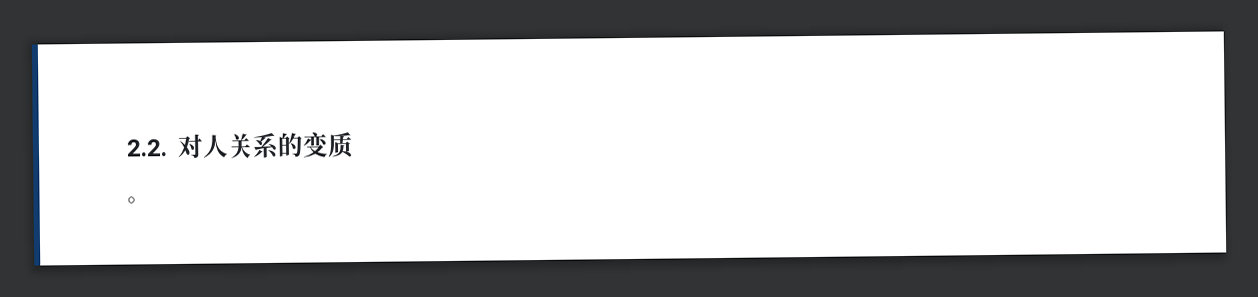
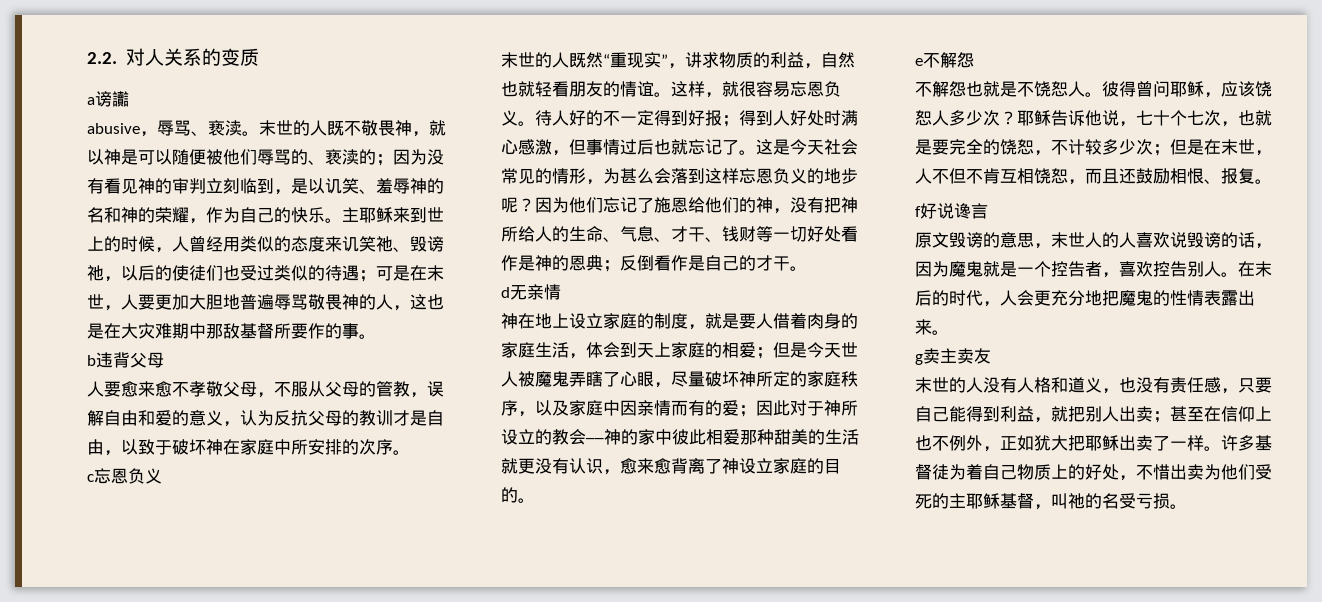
- 。
+ a谤讟
+ abusive，辱骂、亵渎。末世的人既不敬畏神，就以神是可以随便被他们辱骂的、亵渎的；因为没有看见神的审判立刻临到，是以讥笑、羞辱神的名和神的荣耀，作为自己的快乐。主耶稣来到世上的时候，人曾经用类似的态度来讥笑祂、毁谤祂，以后的使徒们也受过类似的待遇；可是在末世，人要更加大胆地普遍辱骂敬畏神的人，这也是在大灾难期中那敌基督所要作的事。
+ b违背父母
+ 人要愈来愈不孝敬父母，不服从父母的管教，误解自由和爱的意义，认为反抗父母的教训才是自由，以致于破坏神在家庭中所安排的次序。
+ c忘恩负义
+ 末世的人既然“重现实”，讲求物质的利益，自然也就轻看朋友的情谊。这样，就很容易忘恩负义。待人好的不一定得到好报；得到人好处时满心感激，但事情过后也就忘记了。这是今天社会常见的情形，为甚么会落到这样忘恩负义的地步呢？因为他们忘记了施恩给他们的神，没有把神所给人的生命、气息、才干、钱财等一切好处看作是神的恩典；反倒看作是自己的才干。
+ d无亲情
+ 神在地上设立家庭的制度，就是要人借着肉身的家庭生活，体会到天上家庭的相爱；但是今天世人被魔鬼弄瞎了心眼，尽量破坏神所定的家庭秩序，以及家庭中因亲情而有的爱；因此对于神所设立的教会──神的家中彼此相爱那种甜美的生活就更没有认识，愈来愈背离了神设立家庭的目的。
+ e不解怨
+ 不解怨也就是不饶恕人。彼得曾问耶稣，应该饶恕人多少次？耶稣告诉他说，七十个七次，也就是要完全的饶恕，不计较多少次；但是在末世，人不但不肯互相饶恕，而且还鼓励相恨、报复。
+ f好说谗言
+ 原文毁谤的意思，末世人的人喜欢说毁谤的话，因为魔鬼就是一个控告者，喜欢控告别人。在末后的时代，人会更充分地把魔鬼的性情表露出来。
+ g卖主卖友
+ 末世的人没有人格和道义，也没有责任感，只要自己能得到利益，就把别人出卖；甚至在信仰上也不例外，正如犹大把耶稣出卖了一样。许多基督徒为着自己物质上的好处，不惜出卖为他们受死的主耶稣基督，叫祂的名受亏损。

